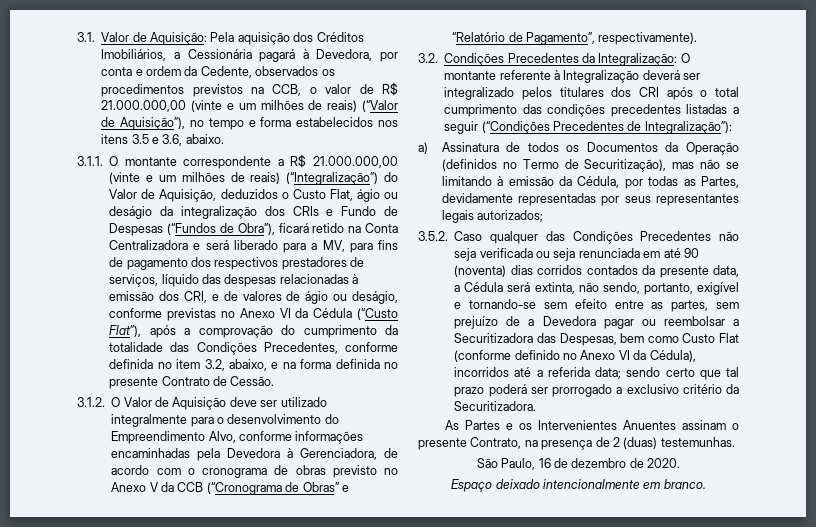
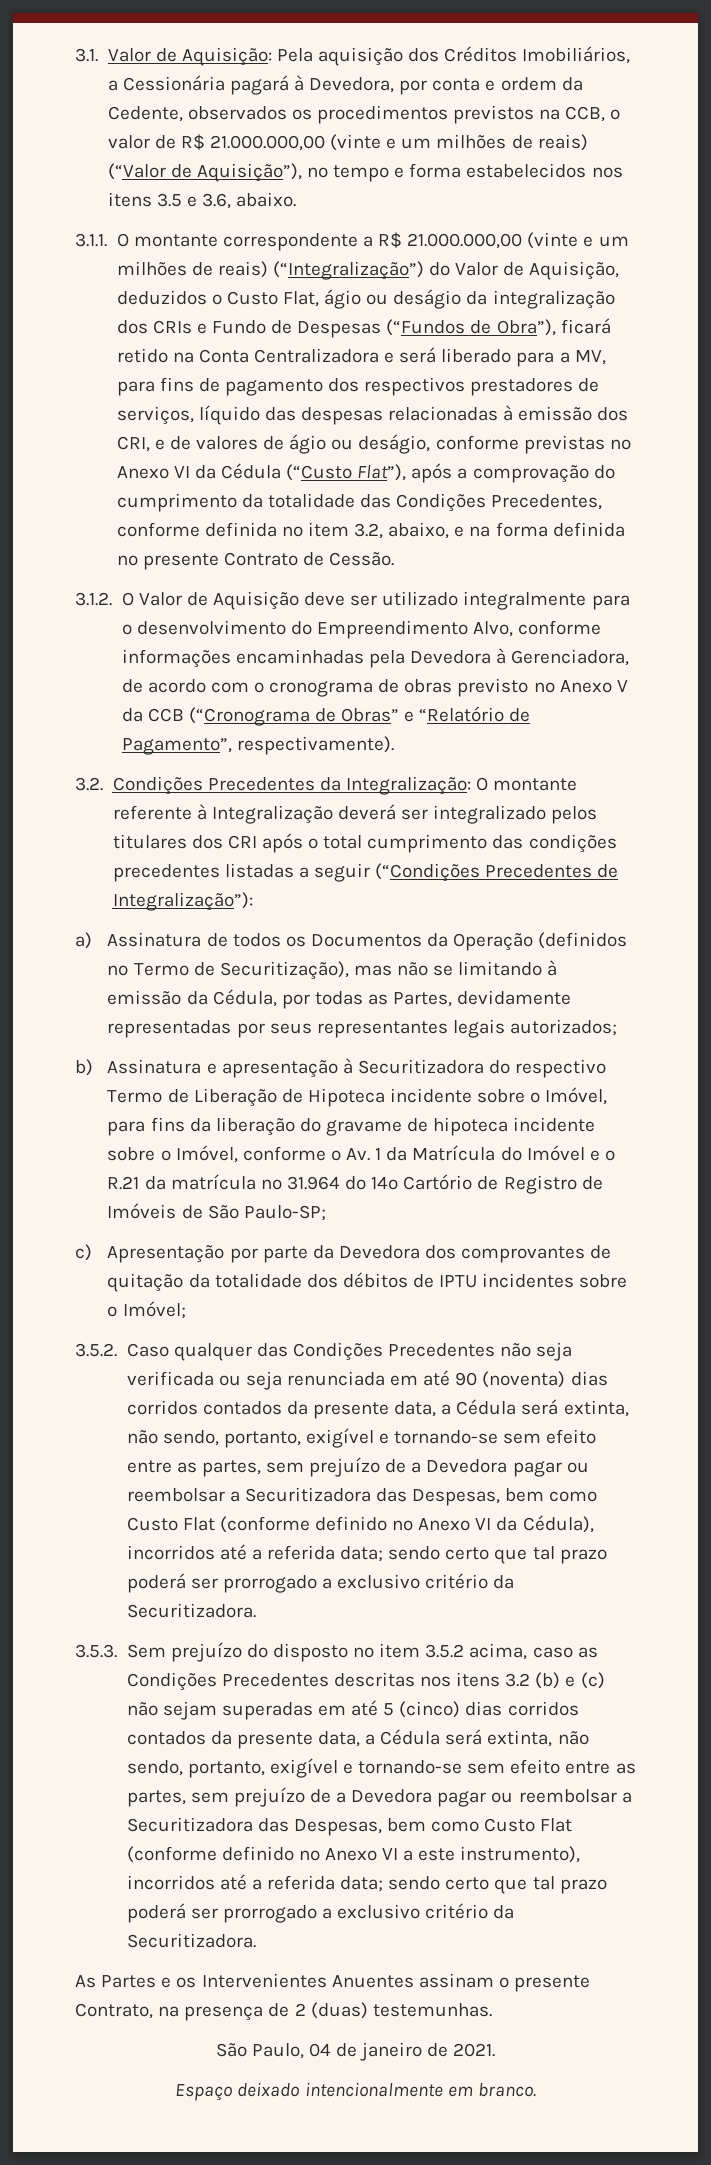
+ b) Assinatura e apresentação à Securitizadora do respectivo Termo de Liberação de Hipoteca incidente sobre o Imóvel, para fins da liberação do gravame de hipoteca incidente sobre o Imóvel, conforme o Av. 1 da Matrícula do Imóvel e o R.21 da matrícula nº 31.964 do 14º Cartório de Registro de Imóveis de São Paulo-SP;
+ c) Apresentação por parte da Devedora dos comprovantes de quitação da totalidade dos débitos de IPTU incidentes sobre o Imóvel;
+ 3.5.3. Sem prejuízo do disposto no item 3.5.2 acima, caso as Condições Precedentes descritas nos itens 3.2 (b) e (c) não sejam superadas em até 5 (cinco) dias corridos contados da presente data, a Cédula será extinta, não sendo, portanto, exigível e tornando-se sem efeito entre as partes, sem prejuízo de a Devedora pagar ou reembolsar a Securitizadora das Despesas, bem como Custo Flat (conforme definido no Anexo VI a este instrumento), incorridos até a referida data; sendo certo que tal prazo poderá ser prorrogado a exclusivo critério da Securitizadora.
- São Paulo, 16 de dezembro de 2020.
+ São Paulo, 04 de janeiro de 2021.

